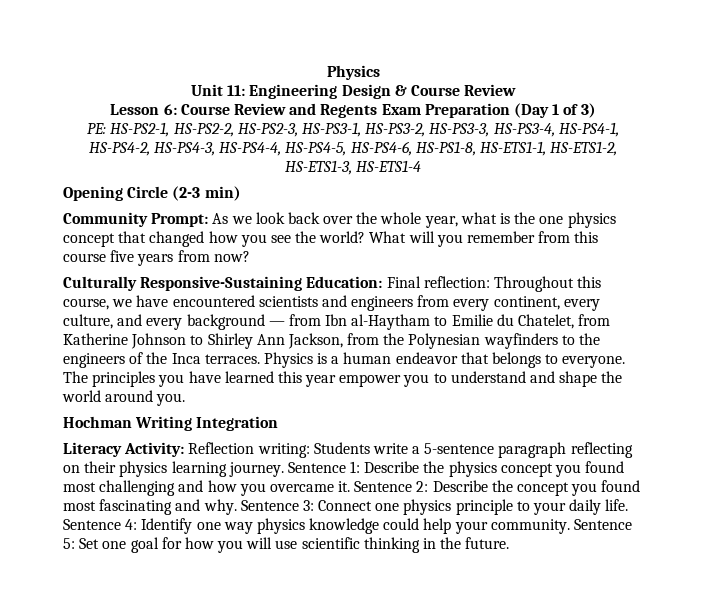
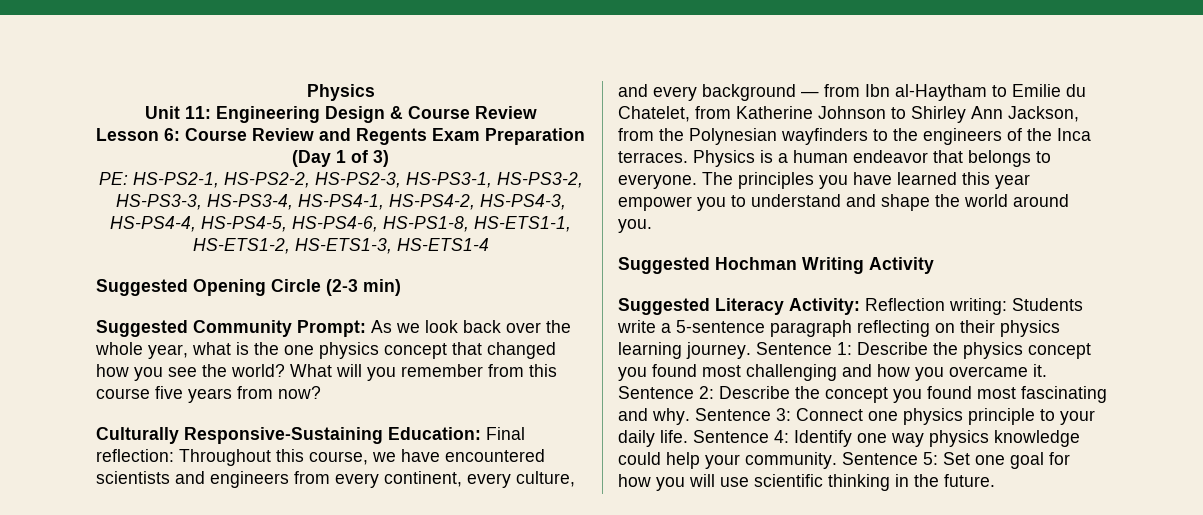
- Opening Circle (2-3 min)
+ Suggested Opening Circle (2-3 min)
- Community Prompt: As we look back over the whole year, what is the one physics concept that changed how you see the world?
+ Suggested Community Prompt: As we look back over the whole year, what is the one physics concept that changed how you see the world?
- Hochman Writing Integration
- Literacy Activity: Reflection writing: Students write a 5-sentence paragraph reflecting on their physics learning journey.
+ Suggested Hochman Writing Activity
+ Suggested Literacy Activity: Reflection writing: Students write a 5-sentence paragraph reflecting on their physics learning journey.

